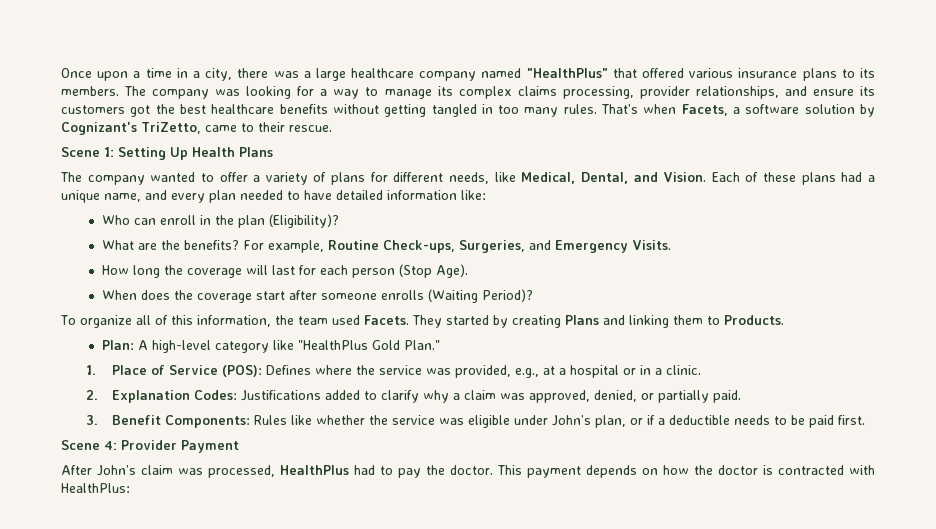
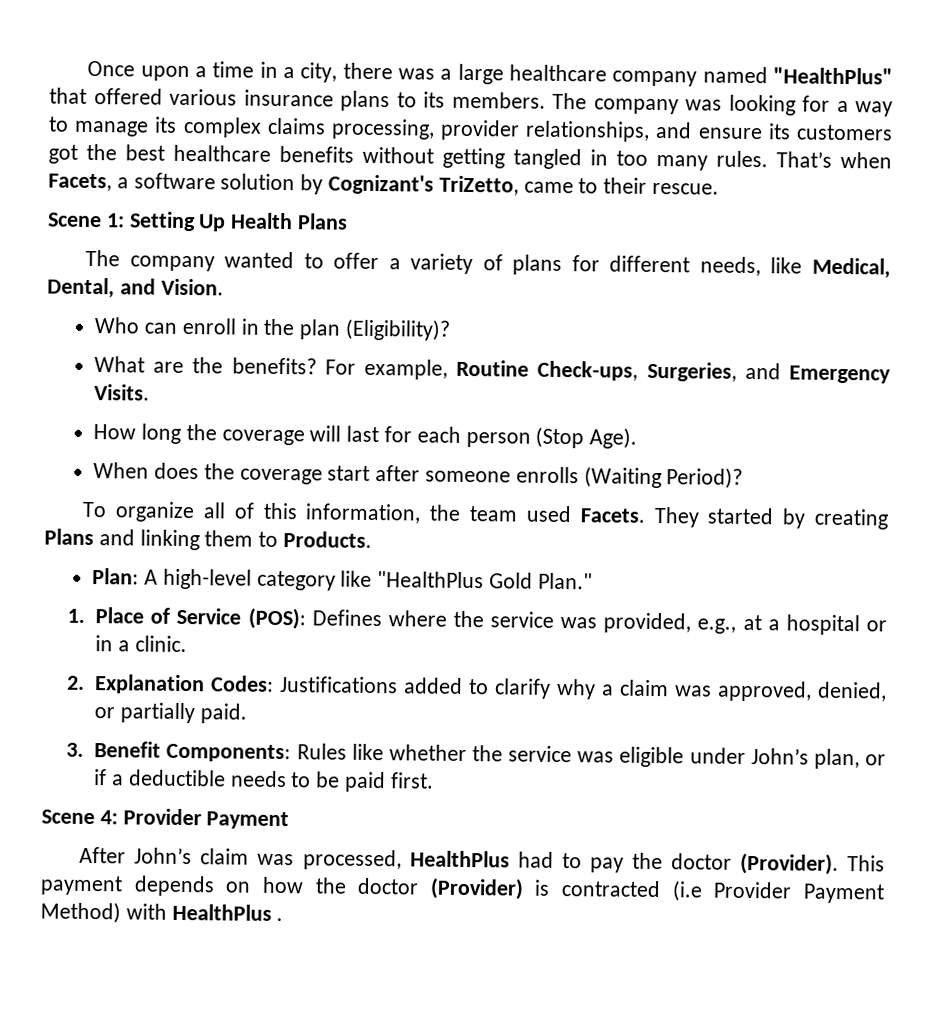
- Each of these plans had a unique name, and every plan needed to have detailed information like:
- After John’s claim was processed, HealthPlus had to pay the doctor.
+ After John’s claim was processed, HealthPlus had to pay the doctor (Provider).
- This payment depends on how the doctor is contracted with HealthPlus:
+ This payment depends on how the doctor (Provider) is contracted (i.e Provider Payment Method) with HealthPlus .

